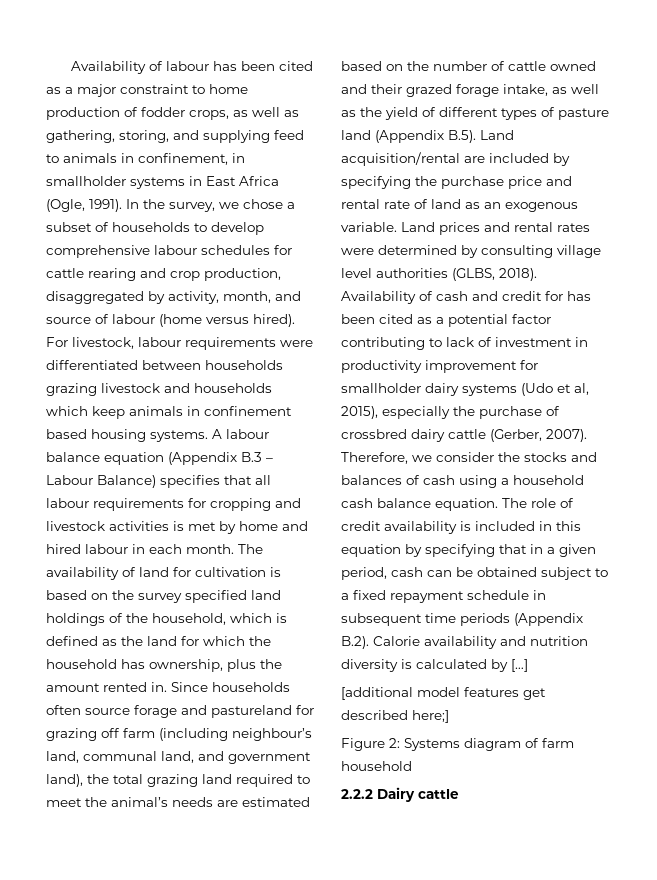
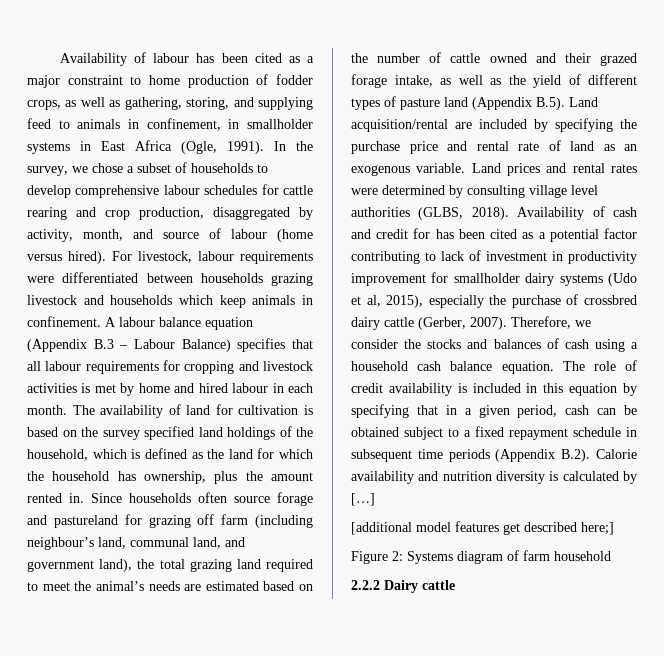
- For livestock, labour requirements were differentiated between households grazing livestock and households which keep animals in confinement based housing systems.
+ For livestock, labour requirements were differentiated between households grazing livestock and households which keep animals in confinement.

